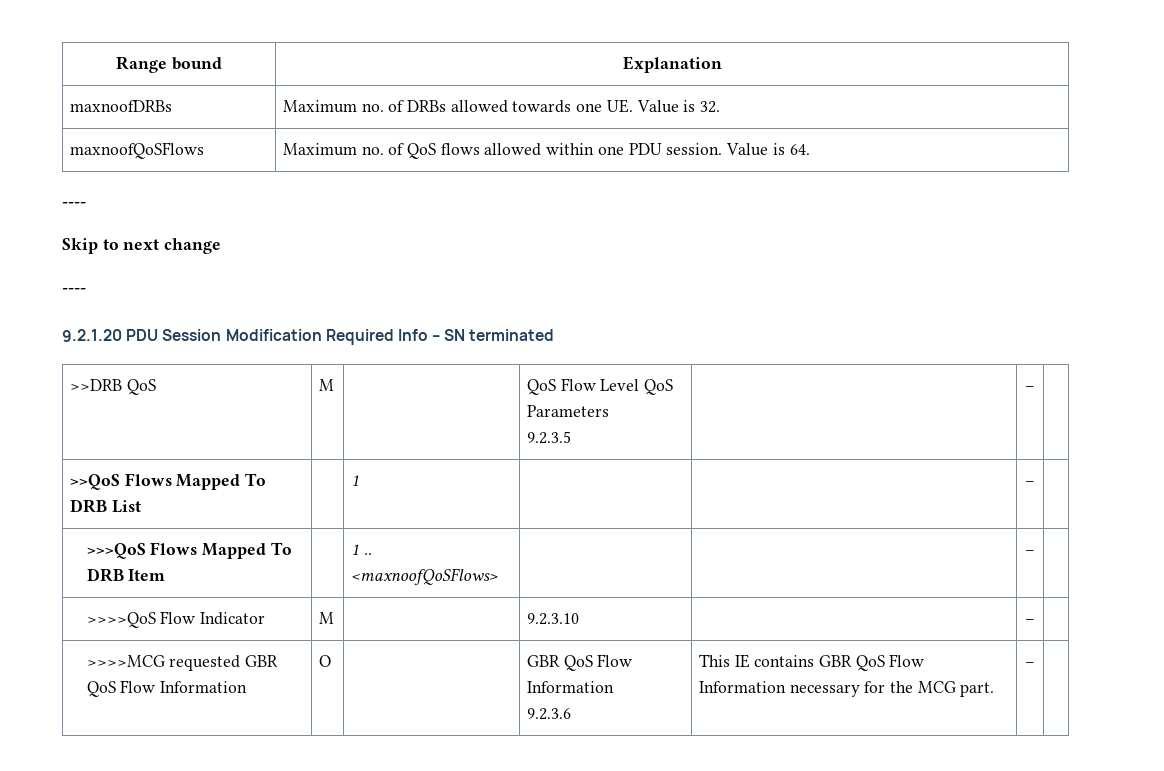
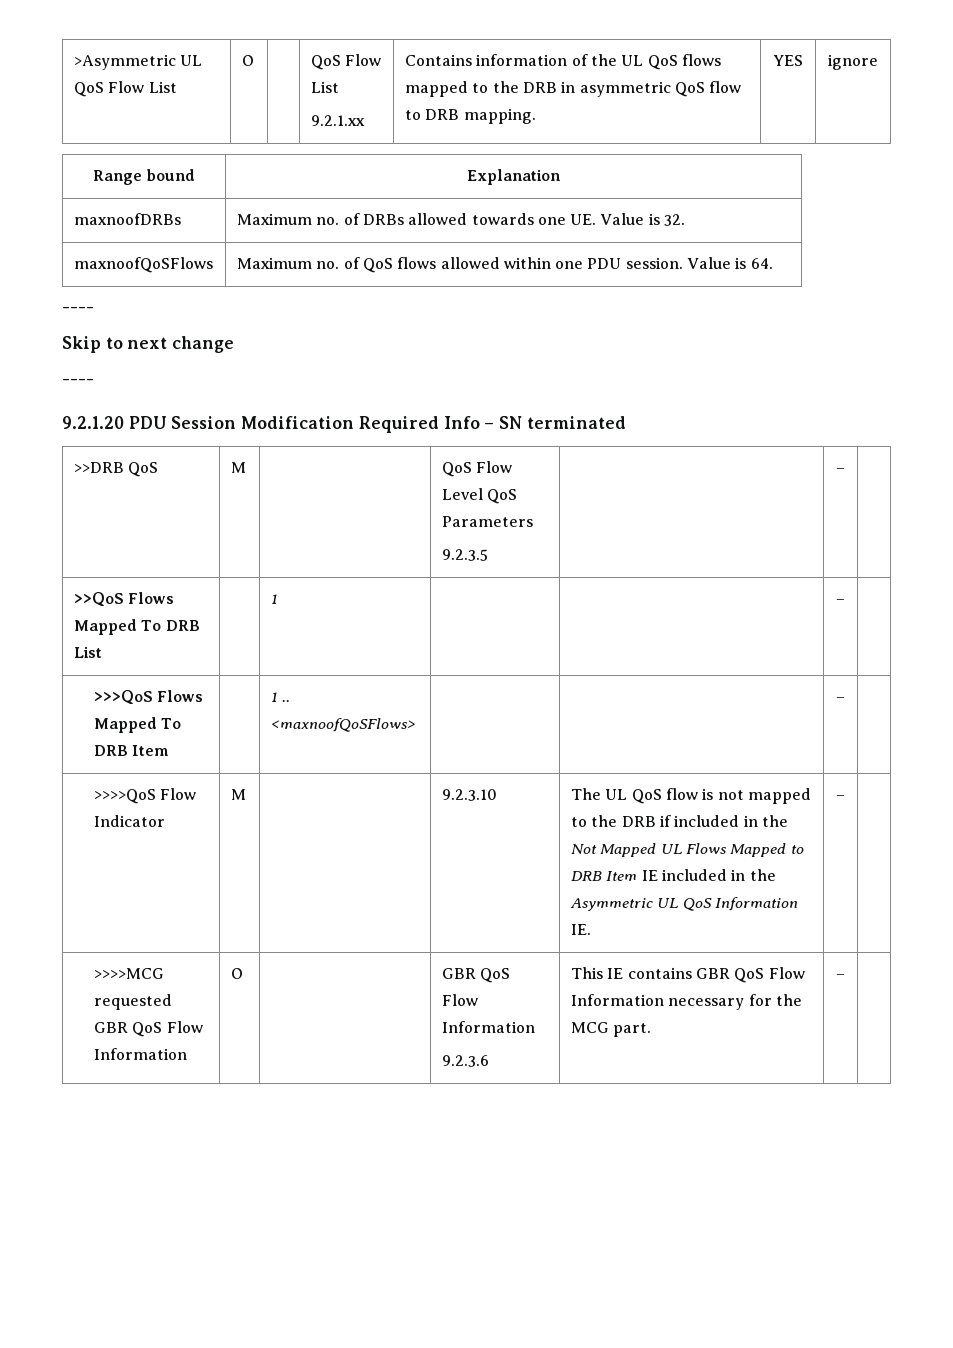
+ >Asymmetric UL QoS Flow List | O | | QoS Flow List
+ 9.2.1.xx | Contains information of the UL QoS flows mapped to the DRB in asymmetric QoS flow to DRB mapping. | YES | ignore
- >>>>QoS Flow Indicator | M | | 9.2.3.10 | | – |
+ >>>>QoS Flow Indicator | M | | 9.2.3.10 | The UL QoS flow is not mapped to the DRB if included in the Not Mapped UL Flows Mapped to DRB Item IE included in the Asymmetric UL QoS Information IE. | – |

